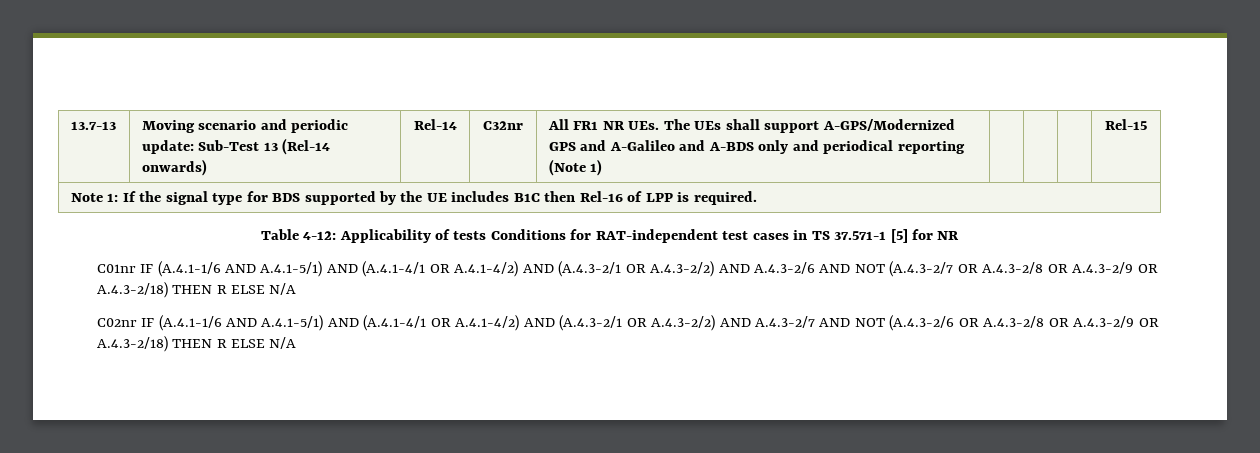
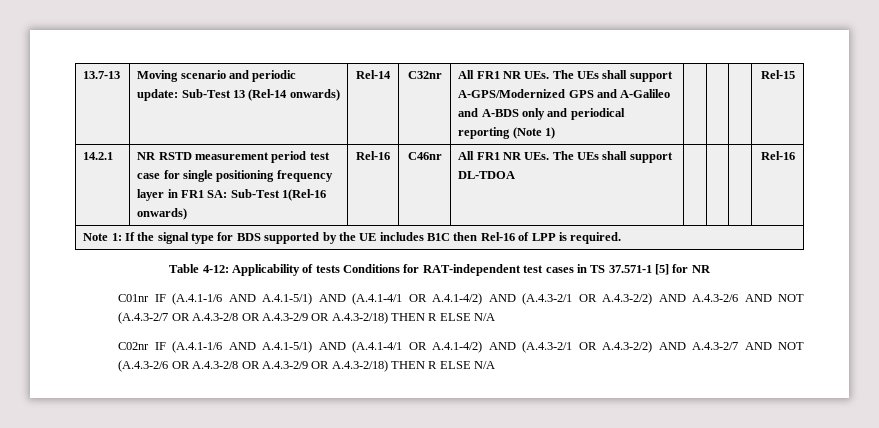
+ 14.2.1 | NR RSTD measurement period test case for single positioning frequency layer in FR1 SA: Sub-Test 1(Rel-16 onwards) | Rel-16 | C46nr | All FR1 NR UEs. The UEs shall support DL-TDOA | | | | Rel-16

